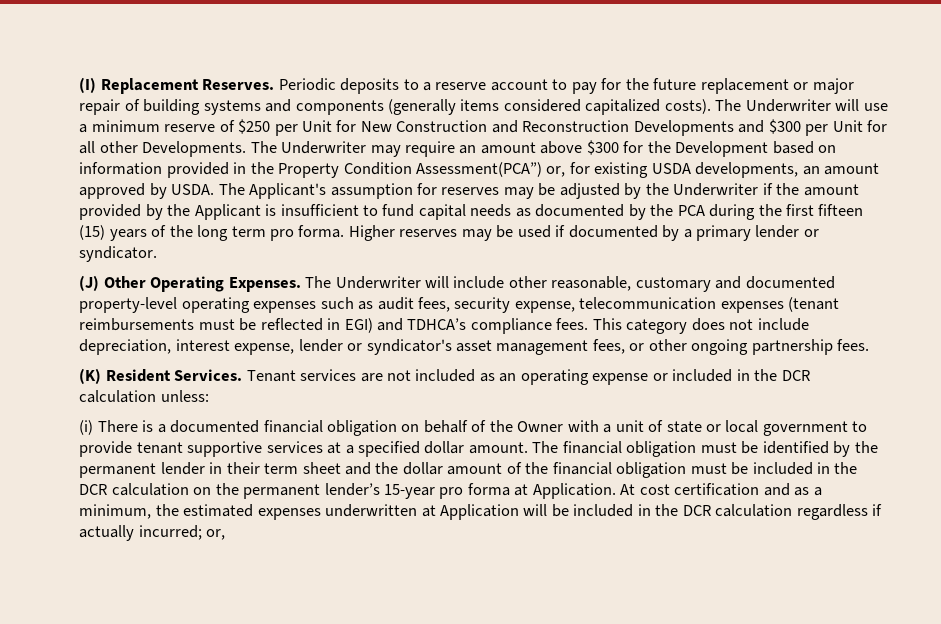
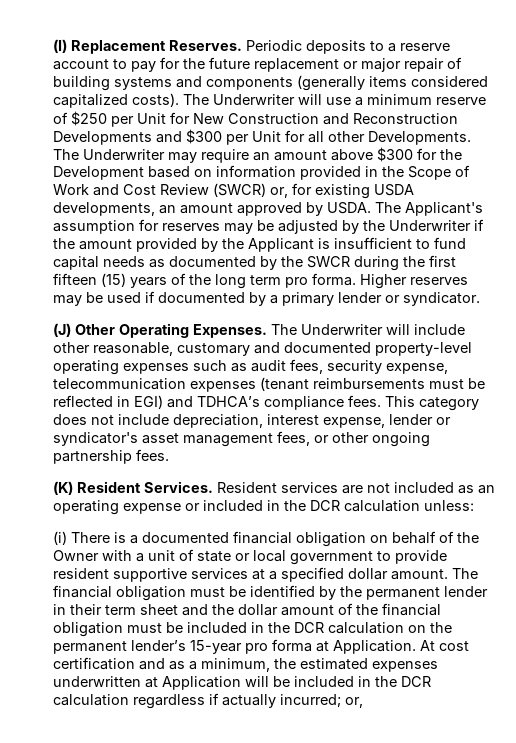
- The Underwriter may require an amount above $300 for the Development based on information provided in the Property Condition Assessment(PCA”) or, for existing USDA developments, an amount approved by USDA.
+ The Underwriter may require an amount above $300 for the Development based on information provided in the Scope of Work and Cost Review (SWCR) or, for existing USDA developments, an amount approved by USDA.
- The Applicant's assumption for reserves may be adjusted by the Underwriter if the amount provided by the Applicant is insufficient to fund capital needs as documented by the PCA during the first fifteen (15) years of the long term pro forma.
+ The Applicant's assumption for reserves may be adjusted by the Underwriter if the amount provided by the Applicant is insufficient to fund capital needs as documented by the SWCR during the first fifteen (15) years of the long term pro forma.
- Tenant services are not included as an operating expense or included in the DCR calculation unless:
+ Resident services are not included as an operating expense or included in the DCR calculation unless:
- (i) There is a documented financial obligation on behalf of the Owner with a unit of state or local government to provide tenant supportive services at a specified dollar amount.
+ (i) There is a documented financial obligation on behalf of the Owner with a unit of state or local government to provide resident supportive services at a specified dollar amount.

